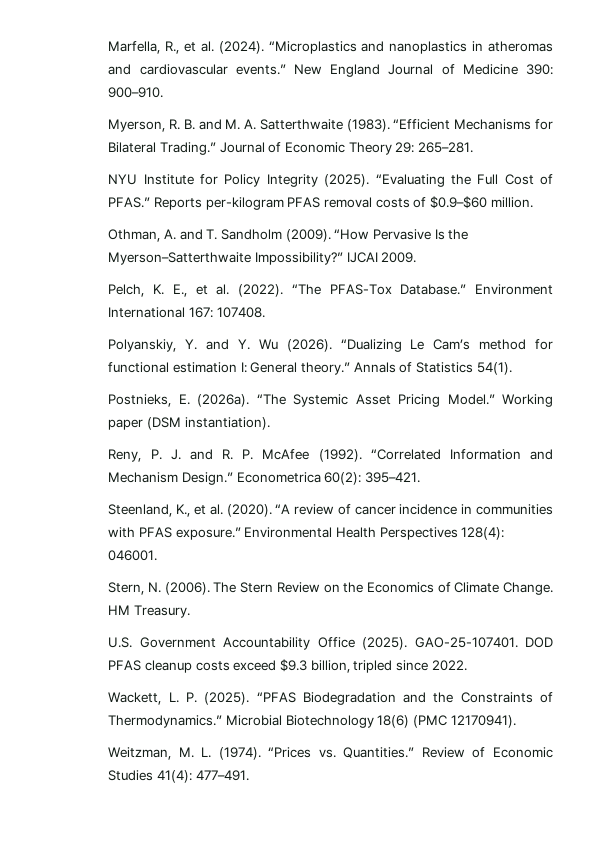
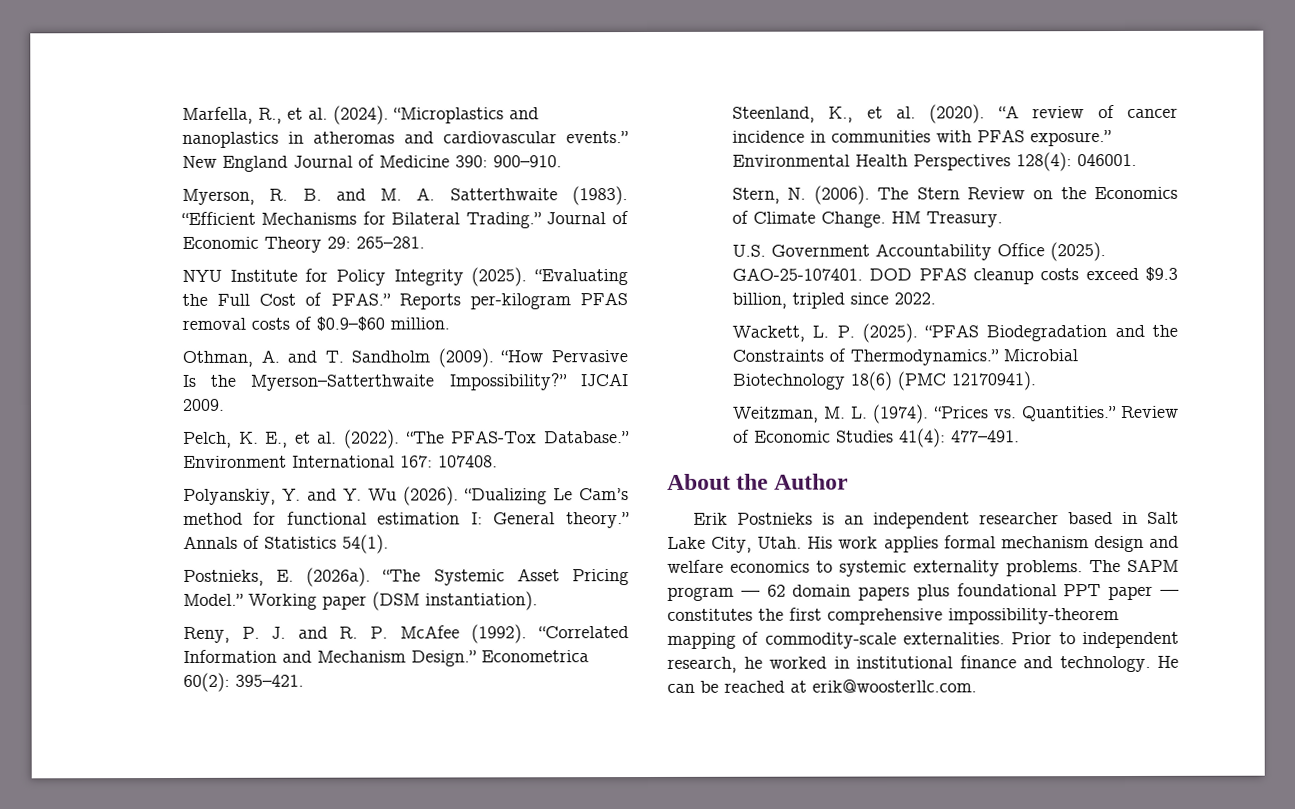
+ About the Author
+ Erik Postnieks is an independent researcher based in Salt Lake City, Utah. His work applies formal mechanism design and welfare economics to systemic externality problems. The SAPM program — 62 domain papers plus foundational PPT paper — constitutes the first comprehensive impossibility-theorem mapping of commodity-scale externalities. Prior to independent research, he worked in institutional finance and technology. He can be reached at erik@woosterllc.com.

